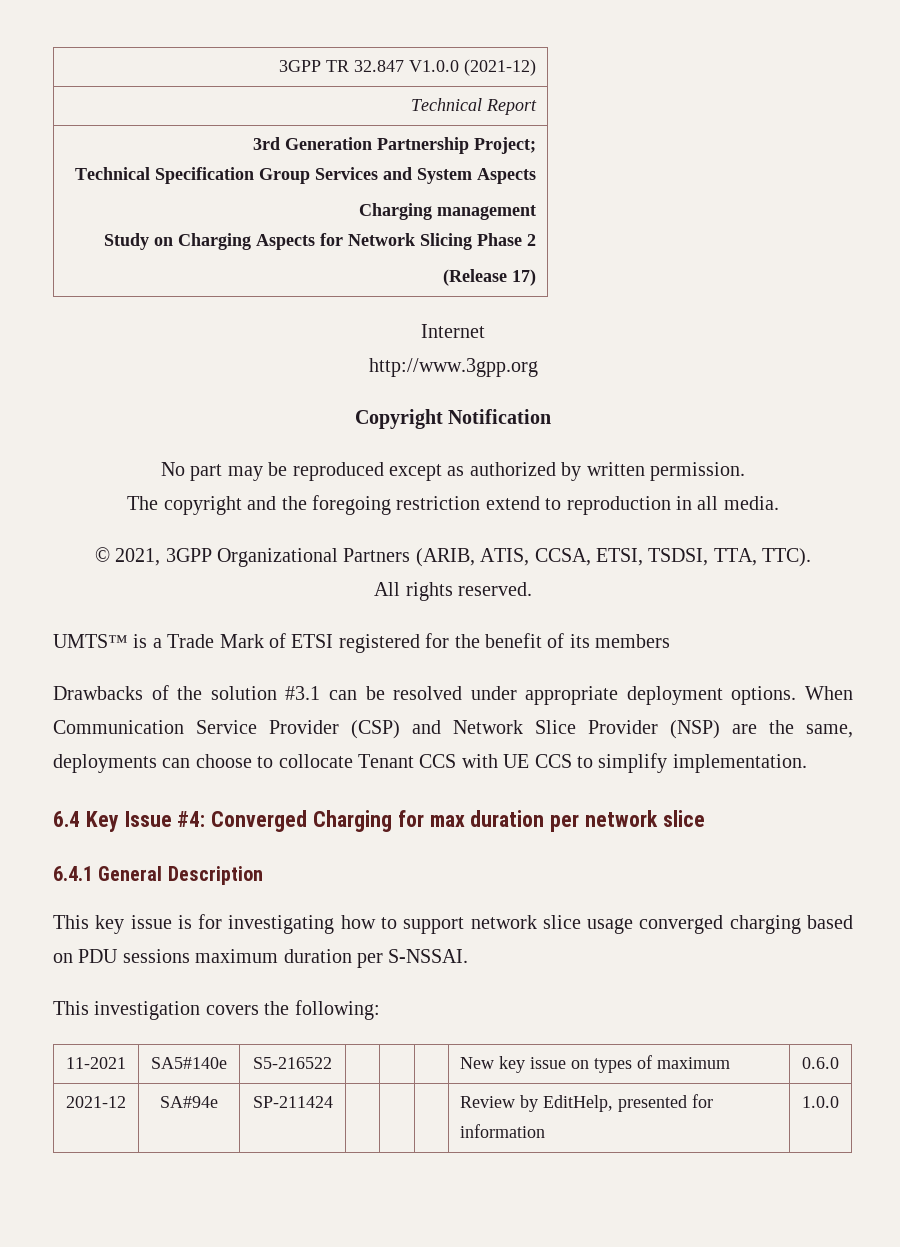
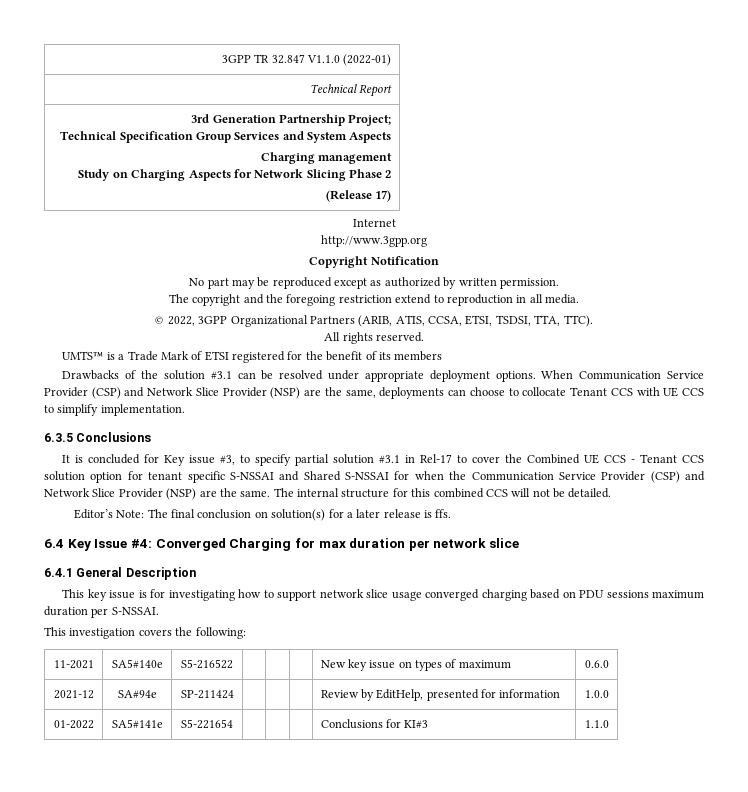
- 3GPP TR 32.847 V1.0.0 (2021-12)
+ 3GPP TR 32.847 V1.1.0 (2022-01)
- © 2021, 3GPP Organizational Partners (ARIB, ATIS, CCSA, ETSI, TSDSI, TTA, TTC).
+ © 2022, 3GPP Organizational Partners (ARIB, ATIS, CCSA, ETSI, TSDSI, TTA, TTC).
+ 6.3.5 Conclusions
+ It is concluded for Key issue #3, to specify partial solution #3.1 in Rel-17 to cover the Combined UE CCS - Tenant CCS solution option for tenant specific S-NSSAI and Shared S-NSSAI for when the Communication Service Provider (CSP) and Network Slice Provider (NSP) are the same. The internal structure for this combined CCS will not be detailed.
+ Editor’s Note: The final conclusion on solution(s) for a later release is ffs.
+ 01-2022 | SA5#141e | S5-221654 | | | | Conclusions for KI#3 | 1.1.0

